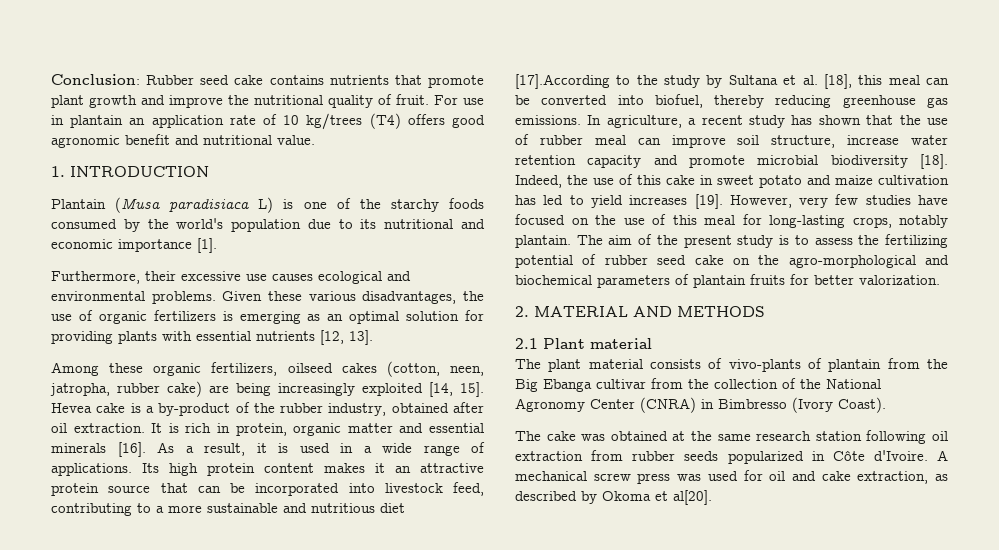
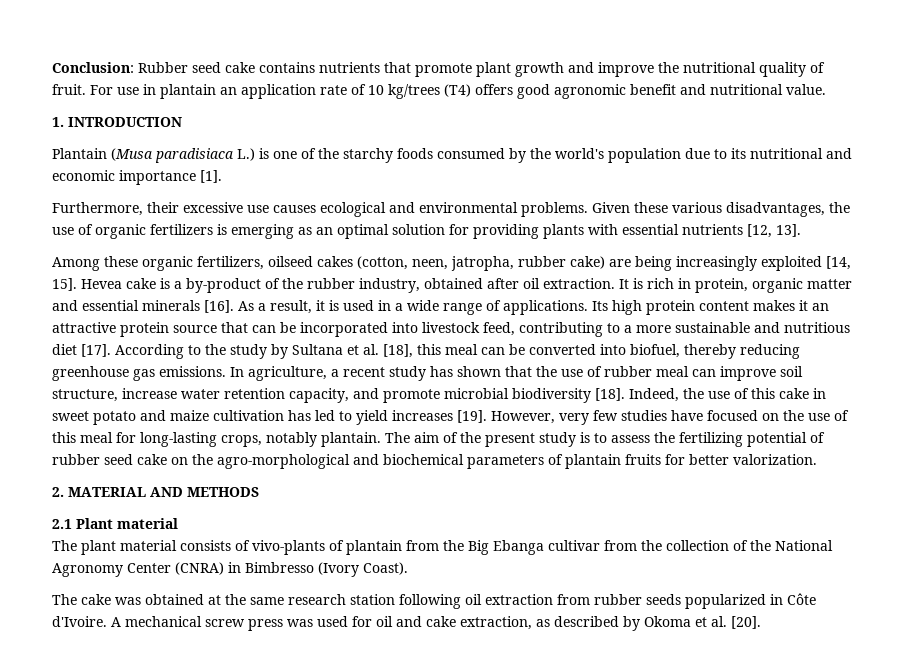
- Plantain (Musa paradisiaca L) is one of the starchy foods consumed by the world's population due to its nutritional and economic importance [1].
+ Plantain (Musa paradisiaca L.) is one of the starchy foods consumed by the world's population due to its nutritional and economic importance [1].
- Its high protein content makes it an attractive protein source that can be incorporated into livestock feed, contributing to a more sustainable and nutritious diet [17].According to the study by Sultana et al. [18], this meal can be converted into biofuel, thereby reducing greenhouse gas emissions.
+ Its high protein content makes it an attractive protein source that can be incorporated into livestock feed, contributing to a more sustainable and nutritious diet [17]. According to the study by Sultana et al. [18], this meal can be converted into biofuel, thereby reducing greenhouse gas emissions.
- In agriculture, a recent study has shown that the use of rubber meal can improve soil structure, increase water retention capacity and promote microbial biodiversity [18].
+ In agriculture, a recent study has shown that the use of rubber meal can improve soil structure, increase water retention capacity, and promote microbial biodiversity [18].
- A mechanical screw press was used for oil and cake extraction, as described by Okoma et al[20].
+ A mechanical screw press was used for oil and cake extraction, as described by Okoma et al. [20].

